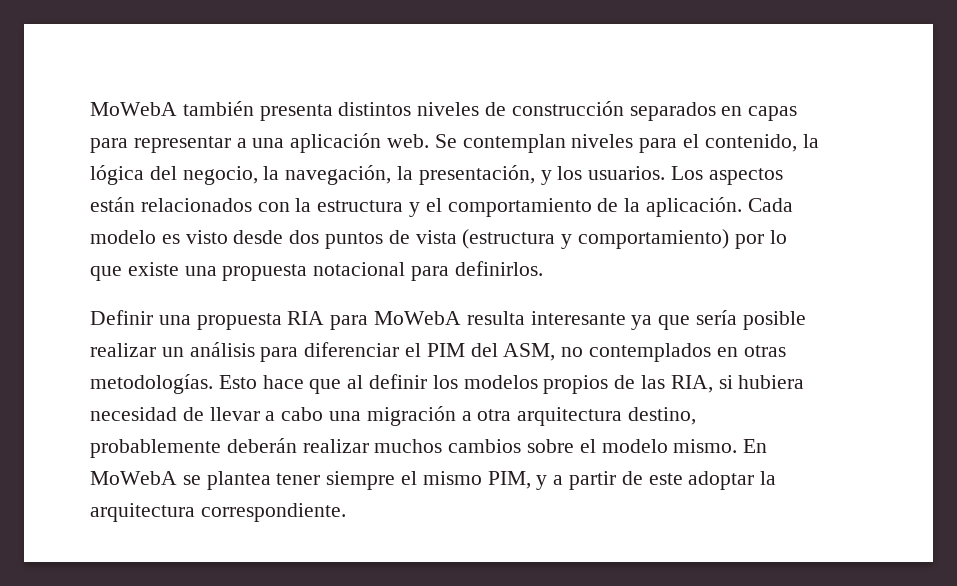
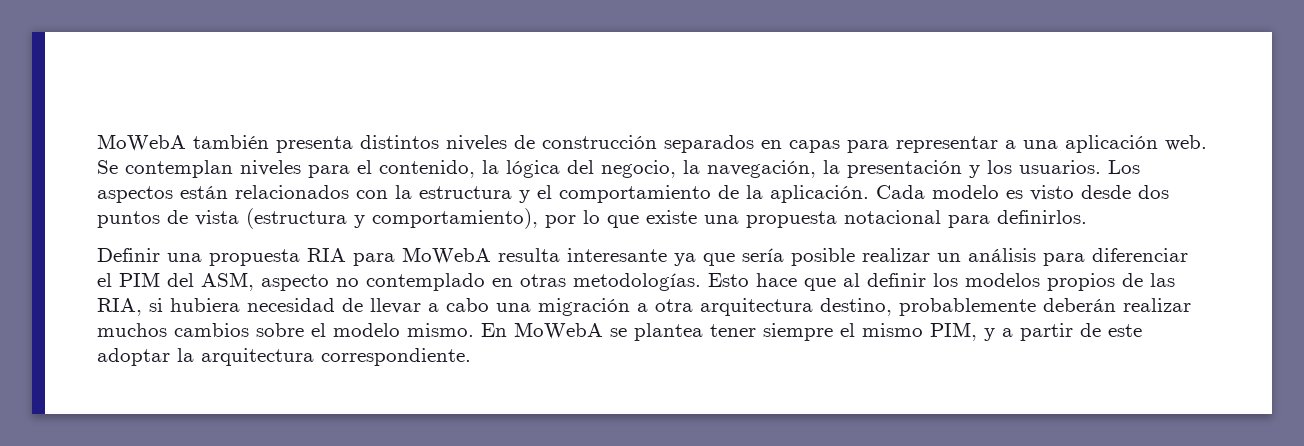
- Se contemplan niveles para el contenido, la lógica del negocio, la navegación, la presentación, y los usuarios.
+ Se contemplan niveles para el contenido, la lógica del negocio, la navegación, la presentación y los usuarios.
- Cada modelo es visto desde dos puntos de vista (estructura y comportamiento) por lo que existe una propuesta notacional para definirlos.
+ Cada modelo es visto desde dos puntos de vista (estructura y comportamiento), por lo que existe una propuesta notacional para definirlos.
- Definir una propuesta RIA para MoWebA resulta interesante ya que sería posible realizar un análisis para diferenciar el PIM del ASM, no contemplados en otras metodologías.
+ Definir una propuesta RIA para MoWebA resulta interesante ya que sería posible realizar un análisis para diferenciar el PIM del ASM, aspecto no contemplado en otras metodologías.

